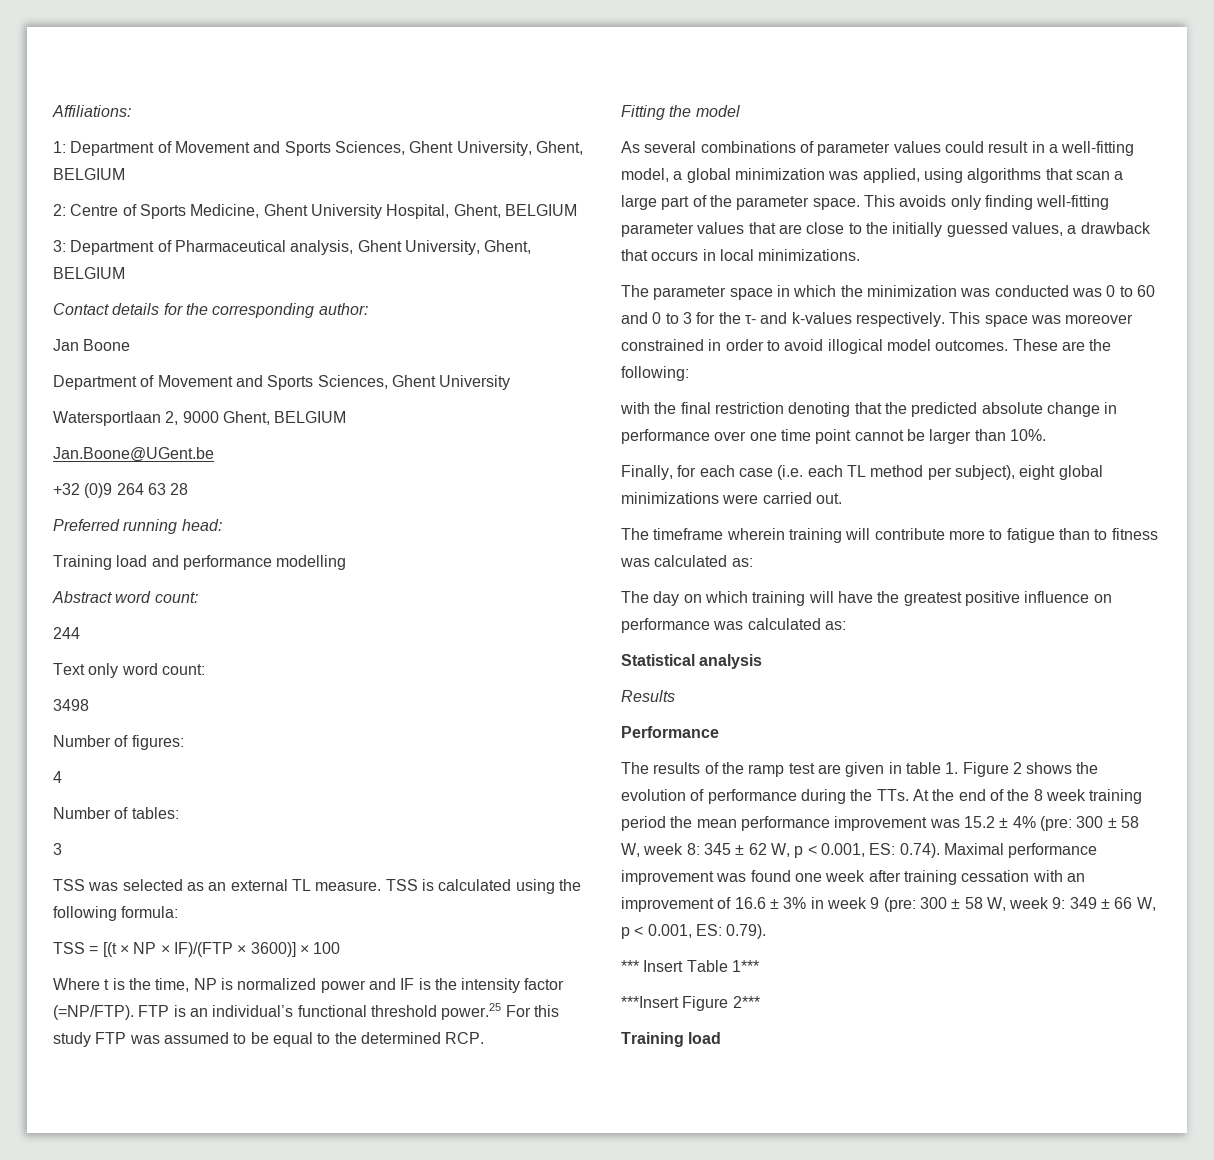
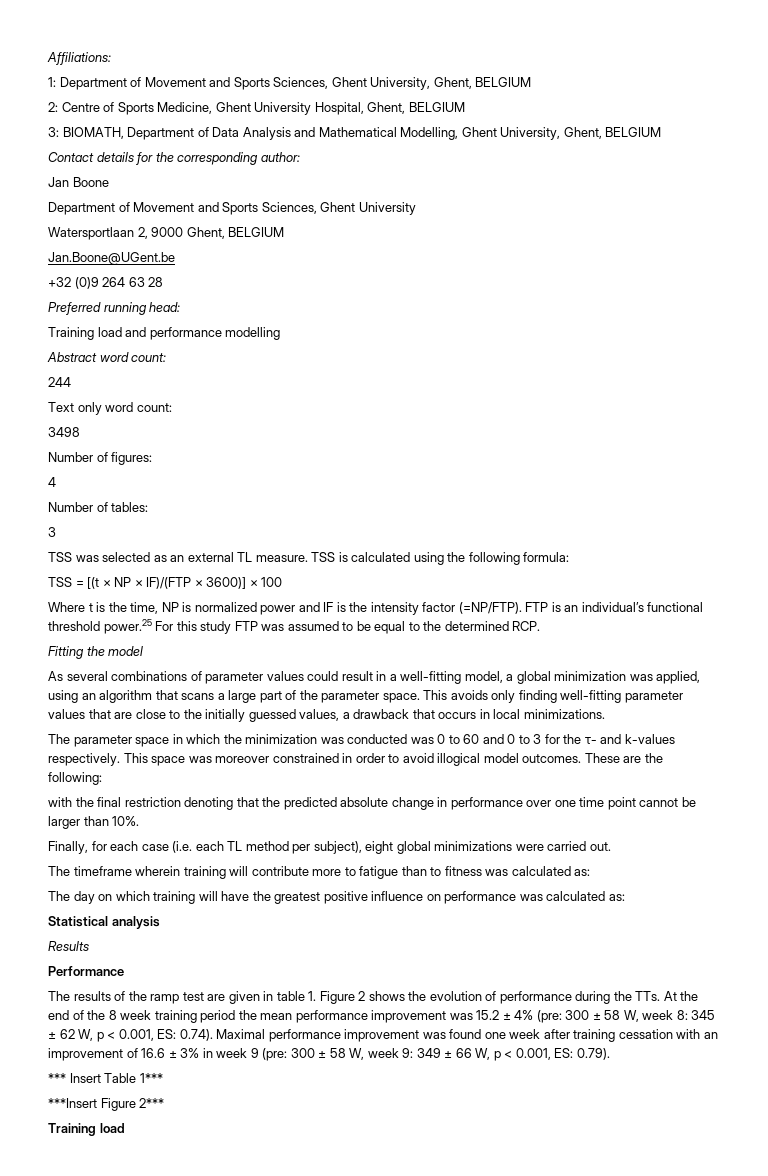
- 3: Department of Pharmaceutical analysis, Ghent University, Ghent, BELGIUM
+ 3: BIOMATH, Department of Data Analysis and Mathematical Modelling, Ghent University, Ghent, BELGIUM
- As several combinations of parameter values could result in a well-fitting model, a global minimization was applied, using algorithms that scan a large part of the parameter space.
+ As several combinations of parameter values could result in a well-fitting model, a global minimization was applied, using an algorithm that scans a large part of the parameter space.

